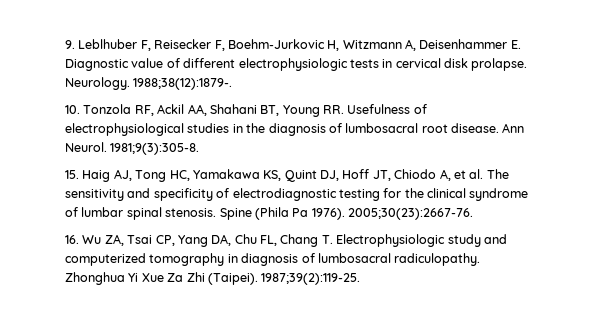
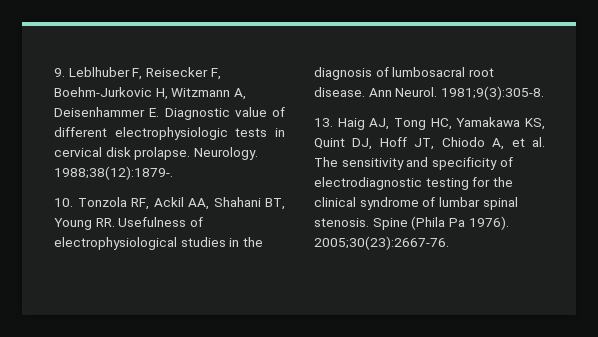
- 15. Haig AJ, Tong HC, Yamakawa KS, Quint DJ, Hoff JT, Chiodo A, et al. The sensitivity and specificity of electrodiagnostic testing for the clinical syndrome of lumbar spinal stenosis.
+ 13. Haig AJ, Tong HC, Yamakawa KS, Quint DJ, Hoff JT, Chiodo A, et al. The sensitivity and specificity of electrodiagnostic testing for the clinical syndrome of lumbar spinal stenosis.
- 16. Wu ZA, Tsai CP, Yang DA, Chu FL, Chang T. Electrophysiologic study and computerized tomography in diagnosis of lumbosacral radiculopathy. Zhonghua Yi Xue Za Zhi (Taipei). 1987;39(2):119-25.

